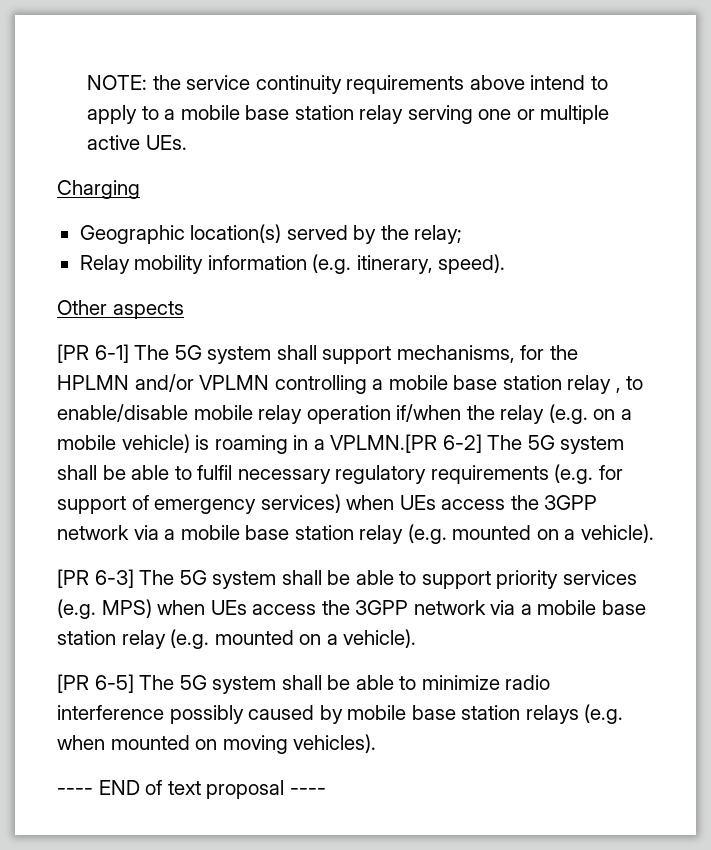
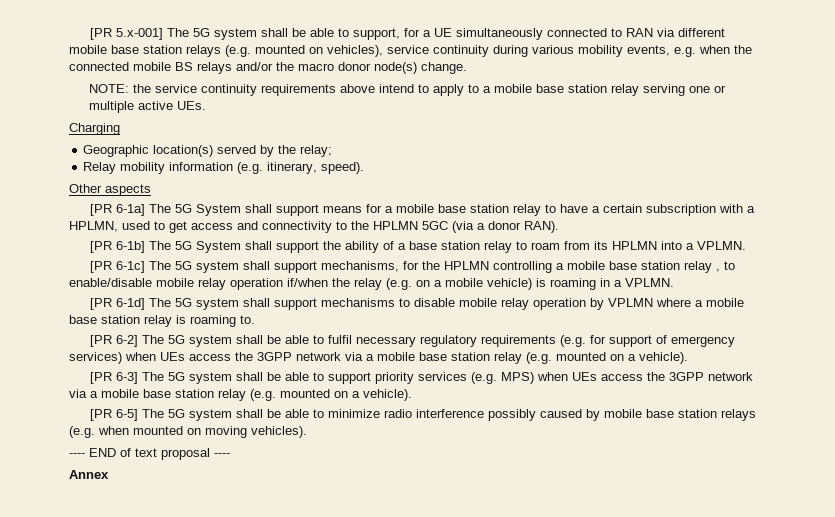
+ [PR 5.x-001] The 5G system shall be able to support, for a UE simultaneously connected to RAN via different mobile base station relays (e.g. mounted on vehicles), service continuity during various mobility events, e.g. when the connected mobile BS relays and/or the macro donor node(s) change.
- [PR 6-1] The 5G system shall support mechanisms, for the HPLMN and/or VPLMN controlling a mobile base station relay , to enable/disable mobile relay operation if/when the relay (e.g. on a mobile vehicle) is roaming in a VPLMN.[PR 6-2] The 5G system shall be able to fulfil necessary regulatory requirements (e.g. for support of emergency services) when UEs access the 3GPP network via a mobile base station relay (e.g. mounted on a vehicle).
+ [PR 6-1a] The 5G System shall support means for a mobile base station relay to have a certain subscription with a HPLMN, used to get access and connectivity to the HPLMN 5GC (via a donor RAN).
+ [PR 6-1b] The 5G System shall support the ability of a base station relay to roam from its HPLMN into a VPLMN.
+ [PR 6-1c] The 5G system shall support mechanisms, for the HPLMN controlling a mobile base station relay , to enable/disable mobile relay operation if/when the relay (e.g. on a mobile vehicle) is roaming in a VPLMN.
+ [PR 6-1d] The 5G system shall support mechanisms to disable mobile relay operation by VPLMN where a mobile base station relay is roaming to.
+ [PR 6-2] The 5G system shall be able to fulfil necessary regulatory requirements (e.g. for support of emergency services) when UEs access the 3GPP network via a mobile base station relay (e.g. mounted on a vehicle).
+ Annex

